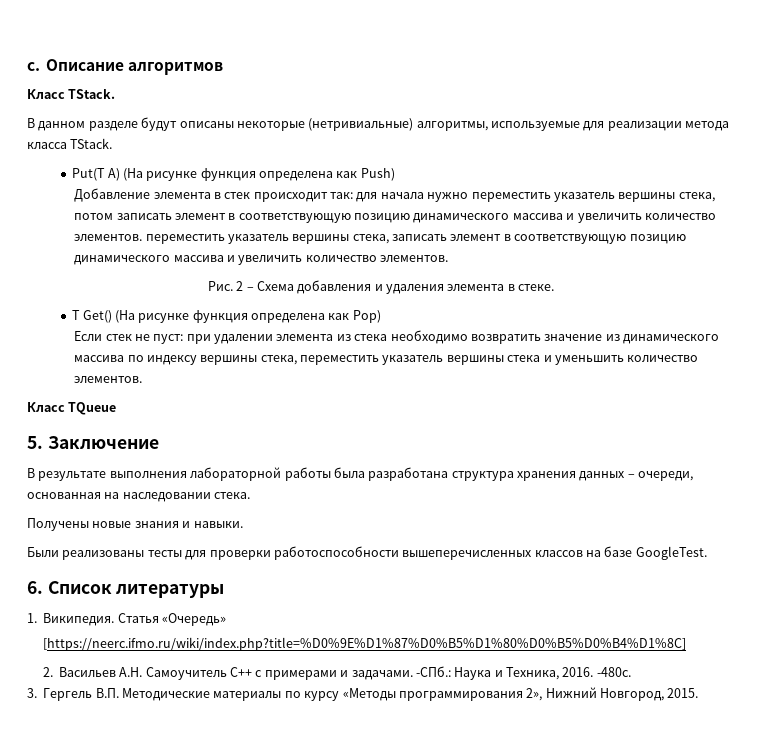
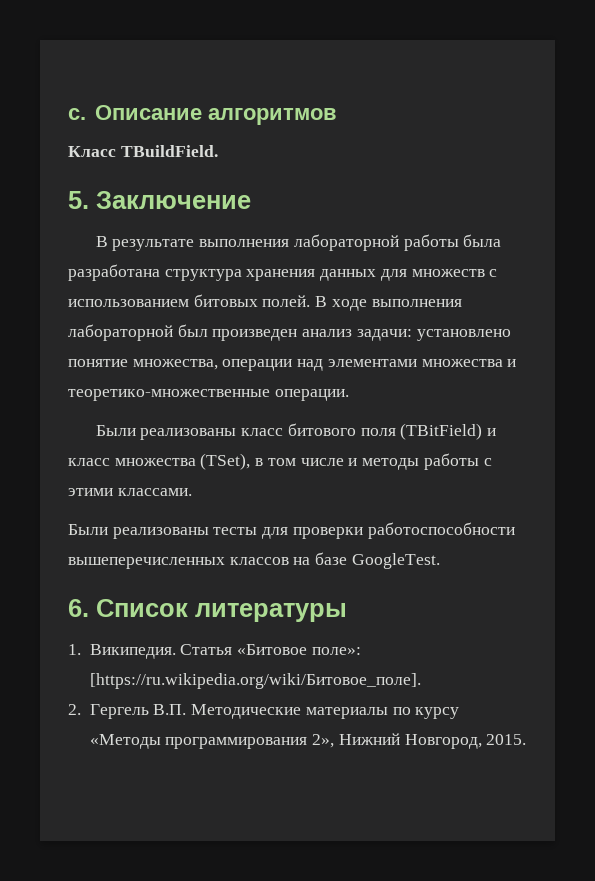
- Класс TStack.
- В данном разделе будут описаны некоторые (нетривиальные) алгоритмы, используемые для реализации метода класса TStack.
- Put(T A) (На рисунке функция определена как Push)
- Добавление элемента в стек происходит так: для начала нужно переместить указатель вершины стека, потом записать элемент в соответствующую позицию динамического массива и увеличить количество элементов. переместить указатель вершины стека, записать элемент в соответствующую позицию динамического массива и увеличить количество элементов.
- Рис. 2 – Схема добавления и удаления элемента в стеке.
- T Get() (На рисунке функция определена как Pop)
- Если стек не пуст: при удалении элемента из стека необходимо возвратить значение из динамического массива по индексу вершины стека, переместить указатель вершины стека и уменьшить количество элементов.
- Класс TQueue
+ Класс TBuildField.
- В результате выполнения лабораторной работы была разработана структура хранения данных – очереди, основанная на наследовании стека.
- Получены новые знания и навыки.
+ В результате выполнения лабораторной работы была разработана структура хранения данных для множеств с использованием битовых полей. В ходе выполнения лабораторной был произведен анализ задачи: установлено понятие множества, операции над элементами множества и теоретико-множественные операции.
+ Были реализованы класс битового поля (TBitField) и класс множества (TSet), в том числе и методы работы с этими классами.
- Статья «Очередь»
- [https://neerc.ifmo.ru/wiki/index.php?title=%D0%9E%D1%87%D0%B5%D1%80%D0%B5%D0%B4%D1%8C]
- 2. Васильев А.Н. Самоучитель С++ с примерами и задачами. -СПб.: Наука и Техника, 2016. -480с.
- 3. Гергель В.П. Методические материалы по курсу «Методы программирования 2», Нижний Новгород, 2015.
+ Статья «Битовое поле»: [https://ru.wikipedia.org/wiki/Битовое_поле].
+ 2. Гергель В.П. Методические материалы по курсу «Методы программирования 2», Нижний Новгород, 2015.

